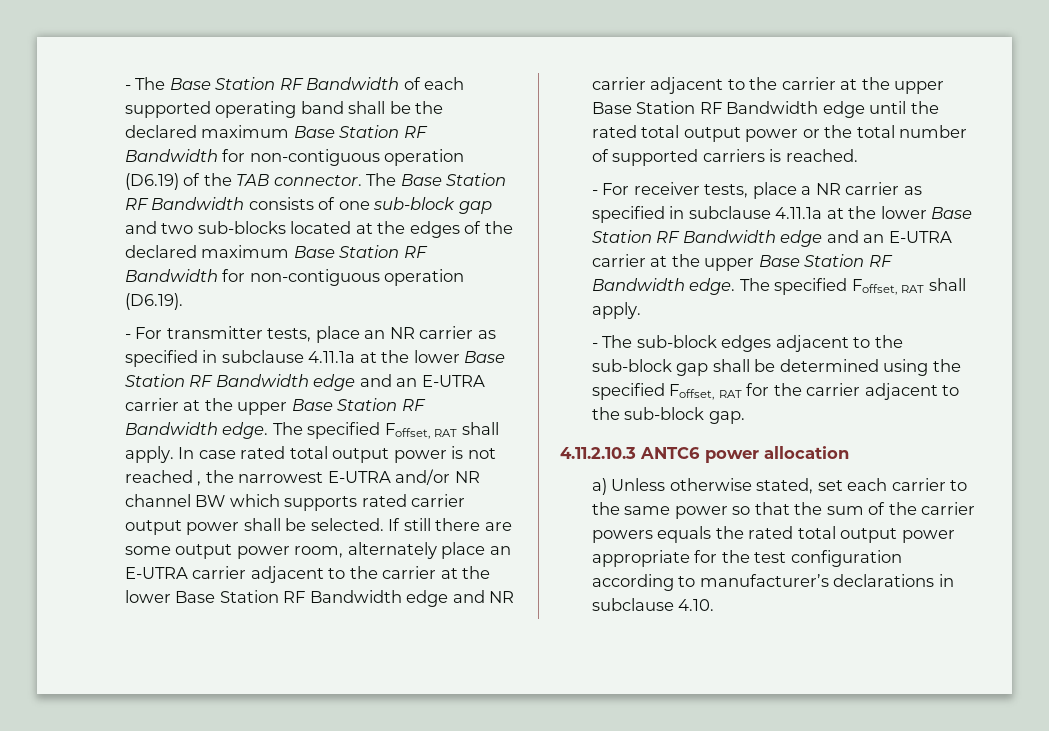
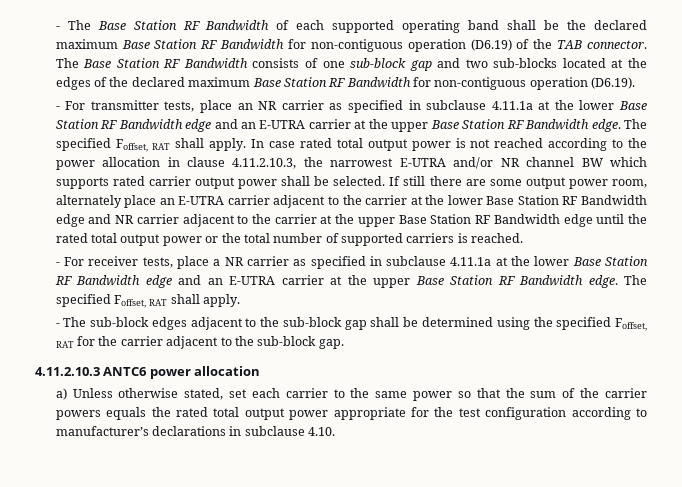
- In case rated total output power is not reached , the narrowest E-UTRA and/or NR channel BW which supports rated carrier output power shall be selected.
+ In case rated total output power is not reached according to the power allocation in clause 4.11.2.10.3, the narrowest E-UTRA and/or NR channel BW which supports rated carrier output power shall be selected.

